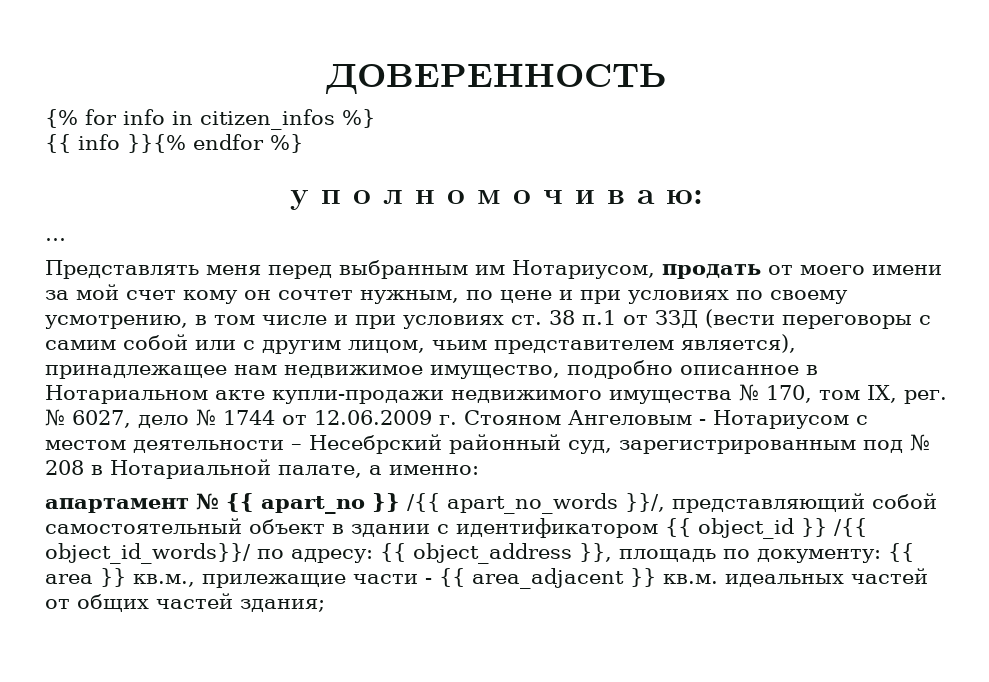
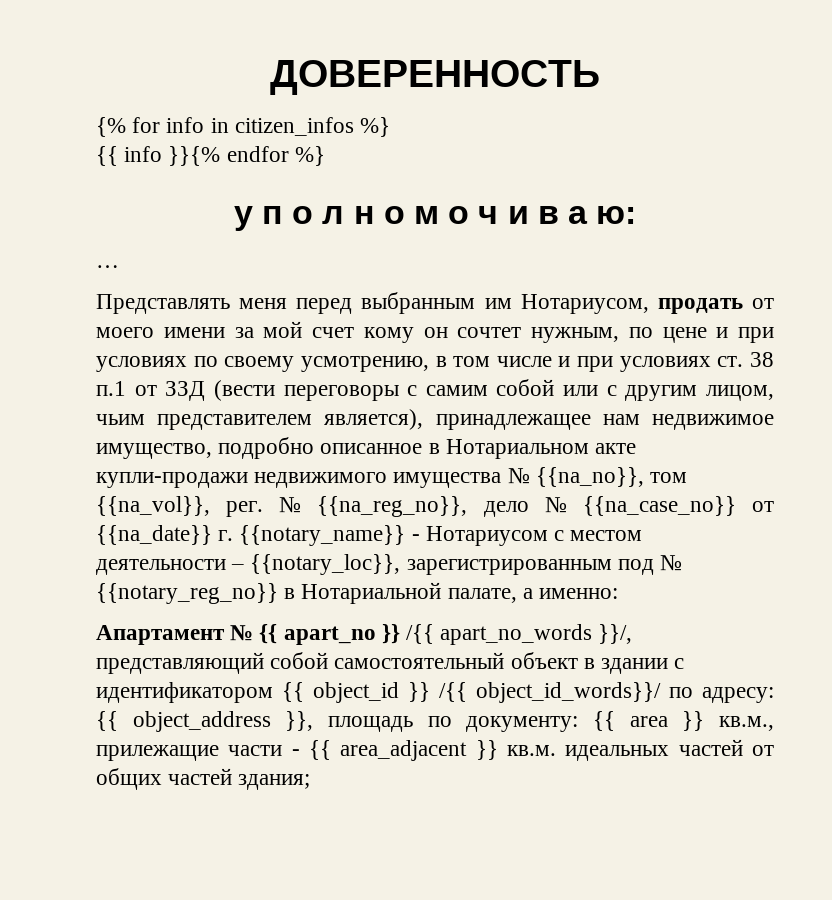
- Представлять меня перед выбранным им Нотариусом, продать от моего имени за мой счет кому он сочтет нужным, по цене и при условиях по своему усмотрению, в том числе и при условиях ст. 38 п.1 от ЗЗД (вести переговоры с самим собой или с другим лицом, чьим представителем является), принадлежащее нам недвижимое имущество, подробно описанное в Нотариальном акте купли-продажи недвижимого имущества № 170, том IХ, рег.
+ Представлять меня перед выбранным им Нотариусом, продать от моего имени за мой счет кому он сочтет нужным, по цене и при условиях по своему усмотрению, в том числе и при условиях ст. 38 п.1 от ЗЗД (вести переговоры с самим собой или с другим лицом, чьим представителем является), принадлежащее нам недвижимое имущество, подробно описанное в Нотариальном акте купли-продажи недвижимого имущества № {{na_no}}, том {{na_vol}}, рег.
- № 6027, дело № 1744 от 12.06.2009 г. Стояном Ангеловым - Нотариусом с местом деятельности – Несебрский районный суд, зарегистрированным под № 208 в Нотариальной палате, а именно:
+ № {{na_reg_no}}, дело № {{na_case_no}} от {{na_date}} г. {{notary_name}} - Нотариусом с местом деятельности – {{notary_loc}}, зарегистрированным под № {{notary_reg_no}} в Нотариальной палате, а именно:
- апартамент № {{ apart_no }} /{{ apart_no_words }}/, представляющий собой самостоятельный объект в здании с идентификатором {{ object_id }} /{{ object_id_words}}/ по адресу: {{ object_address }}, площадь по документу: {{ area }} кв.м., прилежащие части - {{ area_adjacent }} кв.м. идеальных частей от общих частей здания;
+ Апартамент № {{ apart_no }} /{{ apart_no_words }}/, представляющий собой самостоятельный объект в здании с идентификатором {{ object_id }} /{{ object_id_words}}/ по адресу: {{ object_address }}, площадь по документу: {{ area }} кв.м., прилежащие части - {{ area_adjacent }} кв.м. идеальных частей от общих частей здания;

